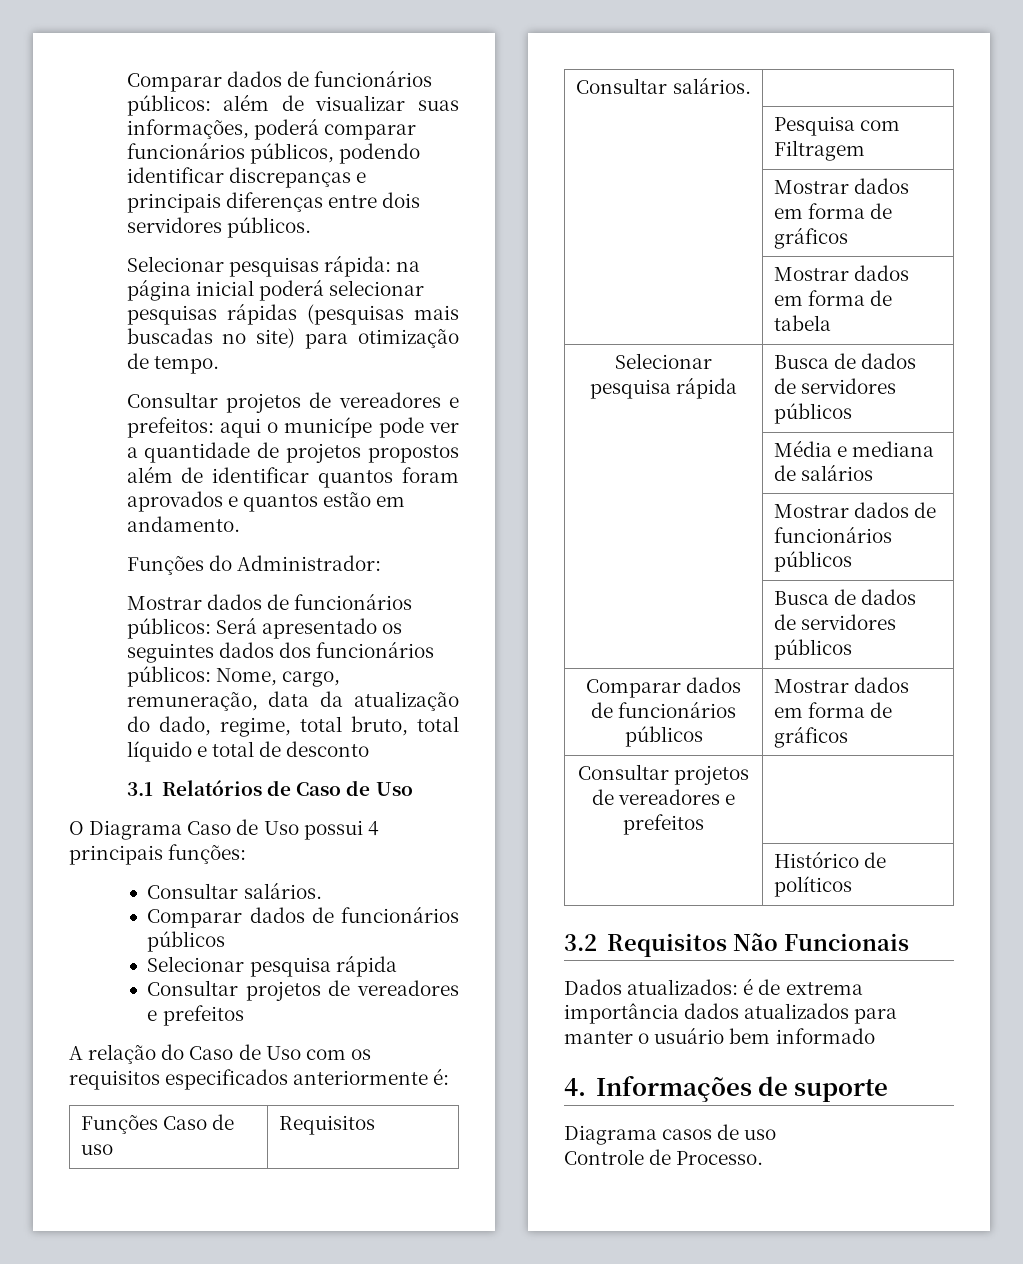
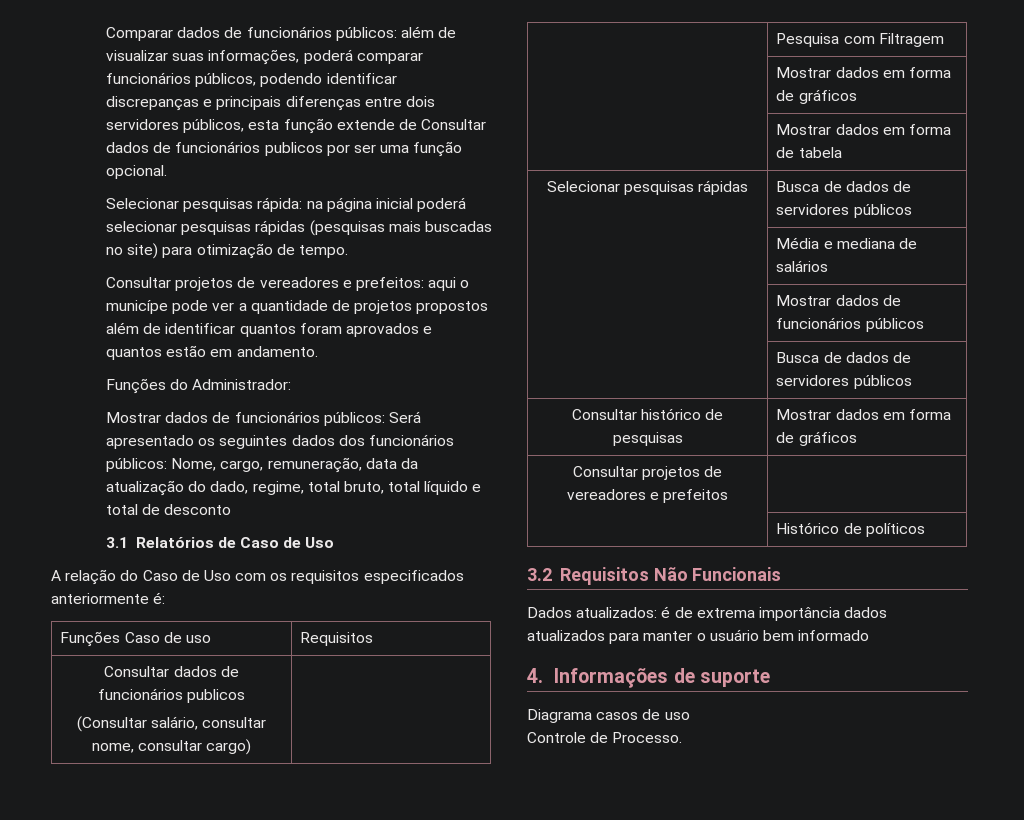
- Comparar dados de funcionários públicos: além de visualizar suas informações, poderá comparar funcionários públicos, podendo identificar discrepanças e principais diferenças entre dois servidores públicos.
+ Comparar dados de funcionários públicos: além de visualizar suas informações, poderá comparar funcionários públicos, podendo identificar discrepanças e principais diferenças entre dois servidores públicos, esta função extende de Consultar dados de funcionários publicos por ser uma função opcional.
- O Diagrama Caso de Uso possui 4 principais funções:
- Consultar salários.
- Comparar dados de funcionários públicos
- Selecionar pesquisa rápida
- Consultar projetos de vereadores e prefeitos
  Funções Caso de uso | Requisitos
- Consultar salários. |
+ Consultar dados de funcionários publicos
+ (Consultar salário, consultar nome, consultar cargo) |
- Selecionar pesquisa rápida | Busca de dados de servidores públicos
+ Selecionar pesquisas rápidas | Busca de dados de servidores públicos
- Comparar dados de funcionários públicos | Mostrar dados em forma de gráficos
+ Consultar histórico de pesquisas | Mostrar dados em forma de gráficos

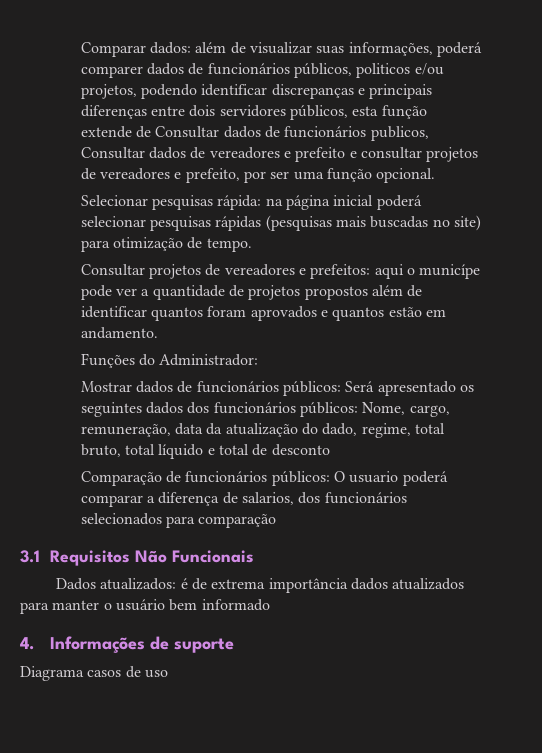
- Comparar dados de funcionários públicos: além de visualizar suas informações, poderá comparar funcionários públicos, podendo identificar discrepanças e principais diferenças entre dois servidores públicos, esta função extende de Consultar dados de funcionários publicos por ser uma função opcional.
+ Comparar dados: além de visualizar suas informações, poderá comparer dados de funcionários públicos, politicos e/ou projetos, podendo identificar discrepanças e principais diferenças entre dois servidores públicos, esta função extende de Consultar dados de funcionários publicos, Consultar dados de vereadores e prefeito e consultar projetos de vereadores e prefeito, por ser uma função opcional.
- 3.1 Relatórios de Caso de Uso
- A relação do Caso de Uso com os requisitos especificados anteriormente é:
- Funções Caso de uso | Requisitos
- Consultar dados de funcionários publicos
- (Consultar salário, consultar nome, consultar cargo) |
- | Pesquisa com Filtragem
- | Mostrar dados em forma de gráficos
- | Mostrar dados em forma de tabela
- Selecionar pesquisas rápidas | Busca de dados de servidores públicos
- | Média e mediana de salários
- | Mostrar dados de funcionários públicos
- | Busca de dados de servidores públicos
- Consultar histórico de pesquisas | Mostrar dados em forma de gráficos
- Consultar projetos de vereadores e prefeitos |
- | Histórico de políticos
- 3.2 Requisitos Não Funcionais
+ Comparação de funcionários públicos: O usuario poderá comparar a diferença de salarios, dos funcionários selecionados para comparação
+ 3.1 Requisitos Não Funcionais
- Controle de Processo.

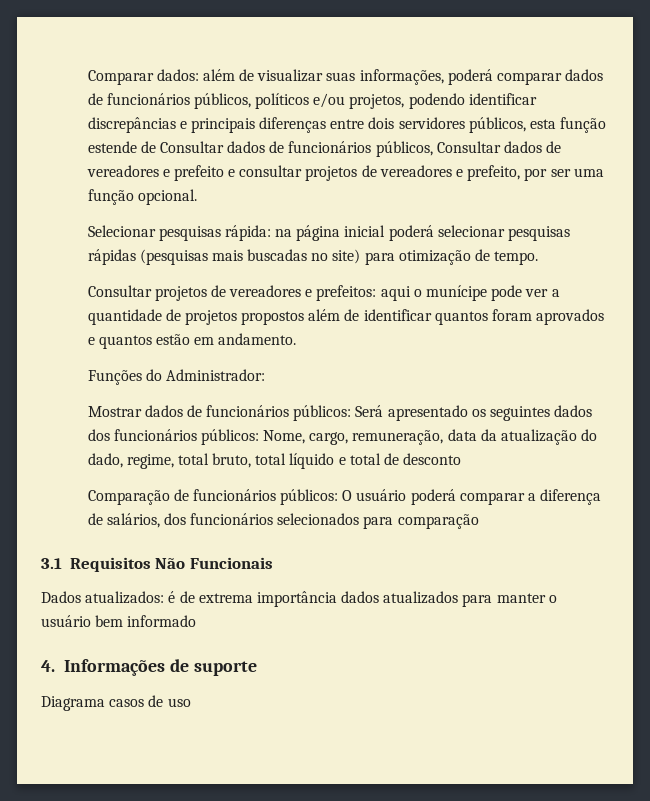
- Comparar dados: além de visualizar suas informações, poderá comparer dados de funcionários públicos, politicos e/ou projetos, podendo identificar discrepanças e principais diferenças entre dois servidores públicos, esta função extende de Consultar dados de funcionários publicos, Consultar dados de vereadores e prefeito e consultar projetos de vereadores e prefeito, por ser uma função opcional.
+ Comparar dados: além de visualizar suas informações, poderá comparar dados de funcionários públicos, políticos e/ou projetos, podendo identificar discrepâncias e principais diferenças entre dois servidores públicos, esta função estende de Consultar dados de funcionários públicos, Consultar dados de vereadores e prefeito e consultar projetos de vereadores e prefeito, por ser uma função opcional.
- Consultar projetos de vereadores e prefeitos: aqui o municípe pode ver a quantidade de projetos propostos além de identificar quantos foram aprovados e quantos estão em andamento.
+ Consultar projetos de vereadores e prefeitos: aqui o munícipe pode ver a quantidade de projetos propostos além de identificar quantos foram aprovados e quantos estão em andamento.
- Comparação de funcionários públicos: O usuario poderá comparar a diferença de salarios, dos funcionários selecionados para comparação
+ Comparação de funcionários públicos: O usuário poderá comparar a diferença de salários, dos funcionários selecionados para comparação

